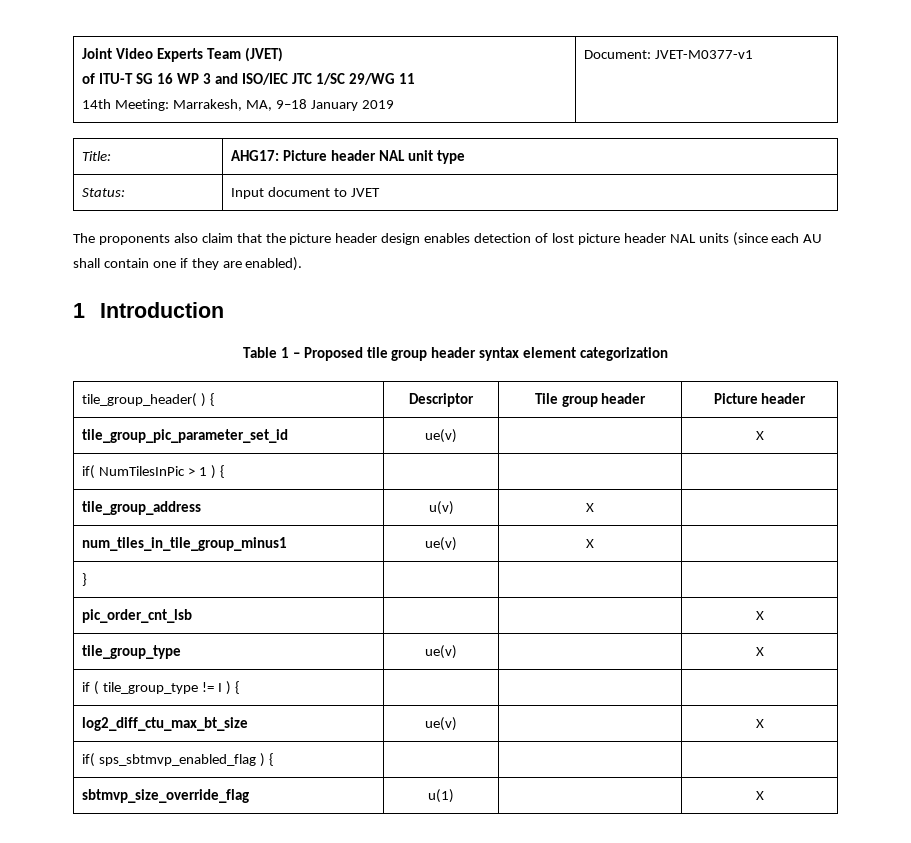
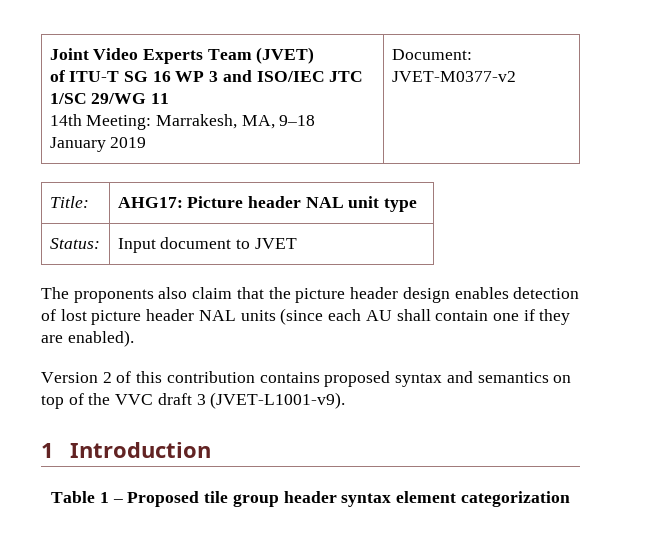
  Joint Video Experts Team (JVET)
  of ITU-T SG 16 WP 3 and ISO/IEC JTC 1/SC 29/WG 11
- 14th Meeting: Marrakesh, MA, 9–18 January 2019 | Document: JVET-M0377-v1
+ 14th Meeting: Marrakesh, MA, 9–18 January 2019 | Document: JVET-M0377-v2
+ Version 2 of this contribution contains proposed syntax and semantics on top of the VVC draft 3 (JVET-L1001-v9).
- tile_group_header( ) { | Descriptor | Tile group header | Picture header
- tile_group_pic_parameter_set_id | ue(v) | | X
- if( NumTilesInPic > 1 ) { | | |
- tile_group_address | u(v) | X |
- num_tiles_in_tile_group_minus1 | ue(v) | X |
- } | | |
- pic_order_cnt_lsb | | | X
- tile_group_type | ue(v) | | X
- if ( tile_group_type != I ) { | | |
- log2_diff_ctu_max_bt_size | ue(v) | | X
- if( sps_sbtmvp_enabled_flag ) { | | |
- sbtmvp_size_override_flag | u(1) | | X

